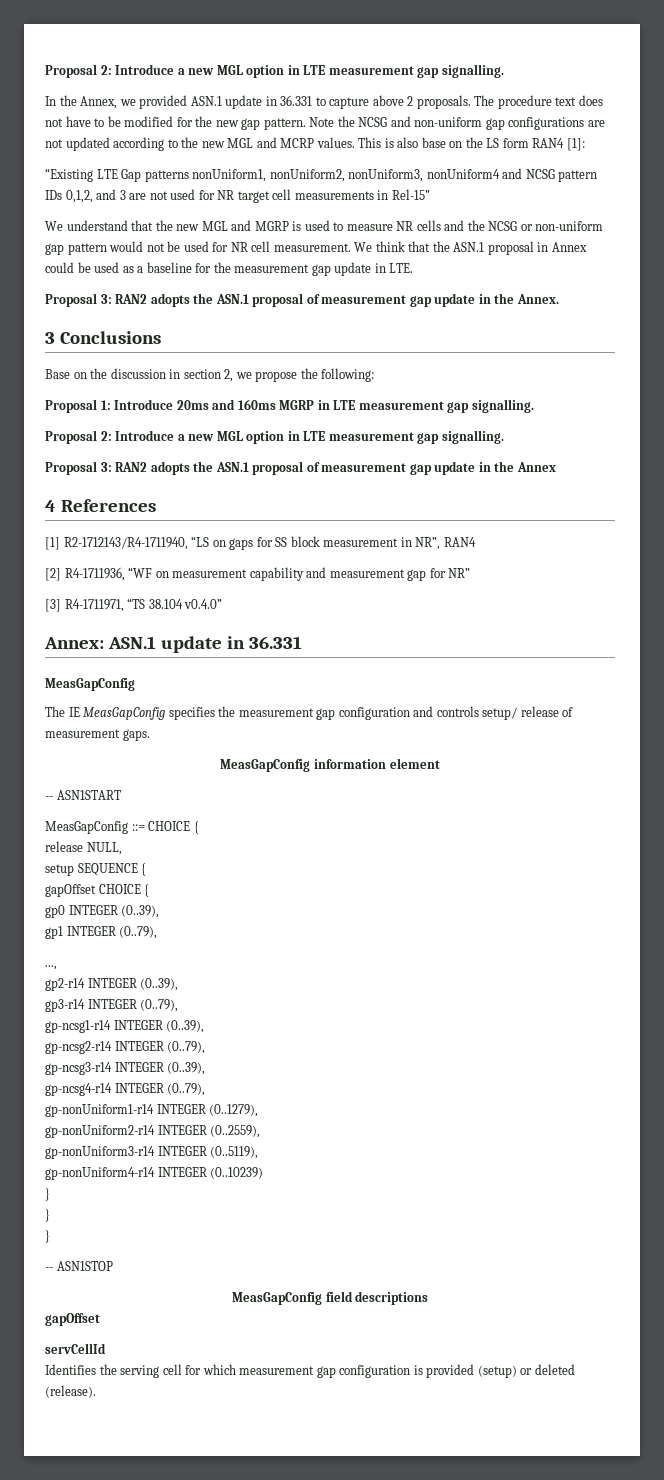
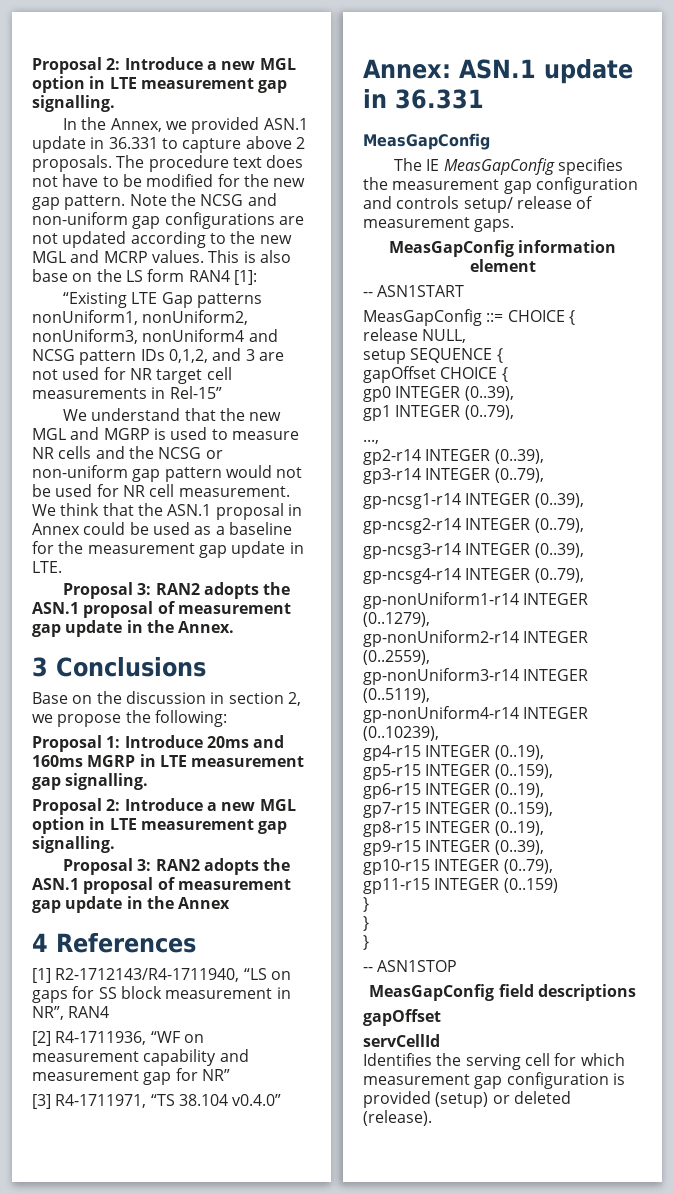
- gp-nonUniform4-r14 INTEGER (0..10239)
+ gp-nonUniform4-r14 INTEGER (0..10239),
+ gp4-r15 INTEGER (0..19),
+ gp5-r15 INTEGER (0..159),
+ gp6-r15 INTEGER (0..19),
+ gp7-r15 INTEGER (0..159),
+ gp8-r15 INTEGER (0..19),
+ gp9-r15 INTEGER (0..39),
+ gp10-r15 INTEGER (0..79),
+ gp11-r15 INTEGER (0..159)

